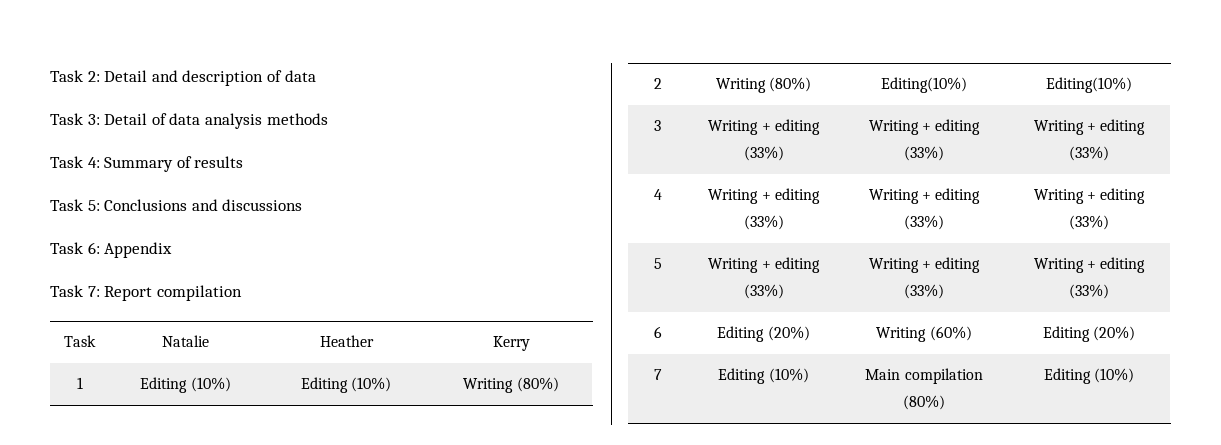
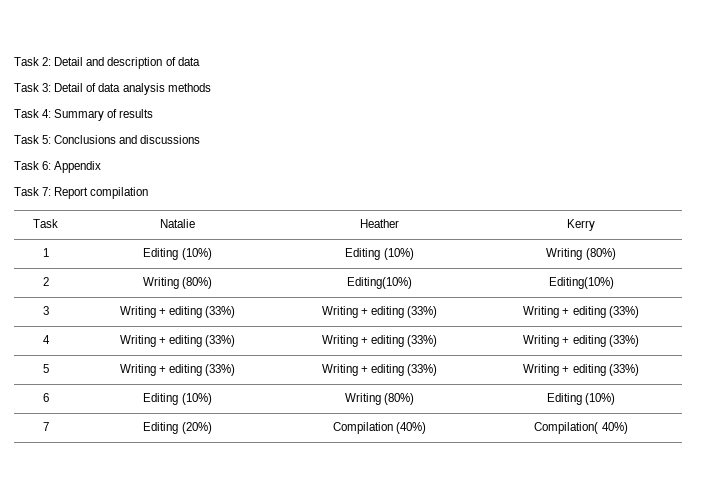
- 6 | Editing (20%) | Writing (60%) | Editing (20%)
+ 6 | Editing (10%) | Writing (80%) | Editing (10%)
- 7 | Editing (10%) | Main compilation (80%) | Editing (10%)
+ 7 | Editing (20%) | Compilation (40%) | Compilation( 40%)

